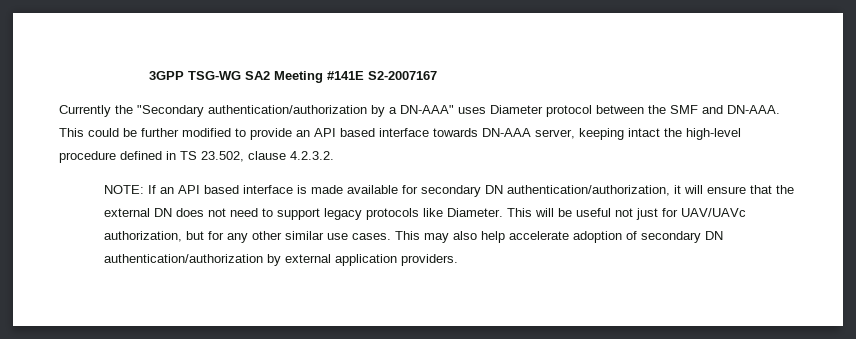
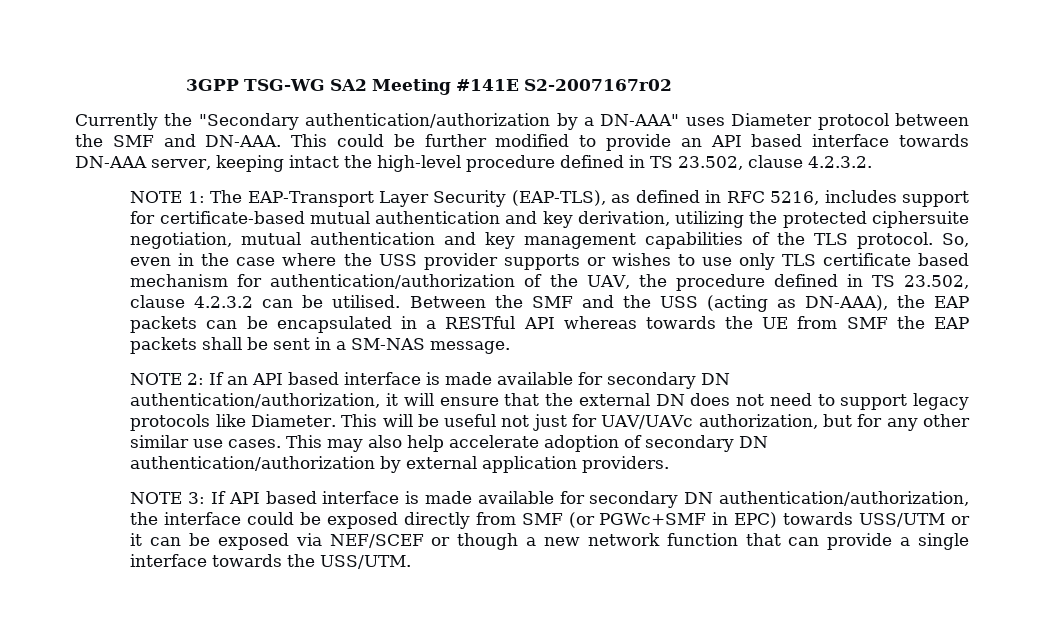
- 3GPP TSG-WG SA2 Meeting #141E S2-2007167
+ 3GPP TSG-WG SA2 Meeting #141E S2-2007167r02
- NOTE: If an API based interface is made available for secondary DN authentication/authorization, it will ensure that the external DN does not need to support legacy protocols like Diameter.
+ NOTE 1: The EAP-Transport Layer Security (EAP-TLS), as defined in RFC 5216, includes support for certificate-based mutual authentication and key derivation, utilizing the protected ciphersuite negotiation, mutual authentication and key management capabilities of the TLS protocol. So, even in the case where the USS provider supports or wishes to use only TLS certificate based mechanism for authentication/authorization of the UAV, the procedure defined in TS 23.502, clause 4.2.3.2 can be utilised. Between the SMF and the USS (acting as DN-AAA), the EAP packets can be encapsulated in a RESTful API whereas towards the UE from SMF the EAP packets shall be sent in a SM-NAS message.
+ NOTE 2: If an API based interface is made available for secondary DN authentication/authorization, it will ensure that the external DN does not need to support legacy protocols like Diameter.
+ NOTE 3: If API based interface is made available for secondary DN authentication/authorization, the interface could be exposed directly from SMF (or PGWc+SMF in EPC) towards USS/UTM or it can be exposed via NEF/SCEF or though a new network function that can provide a single interface towards the USS/UTM.

